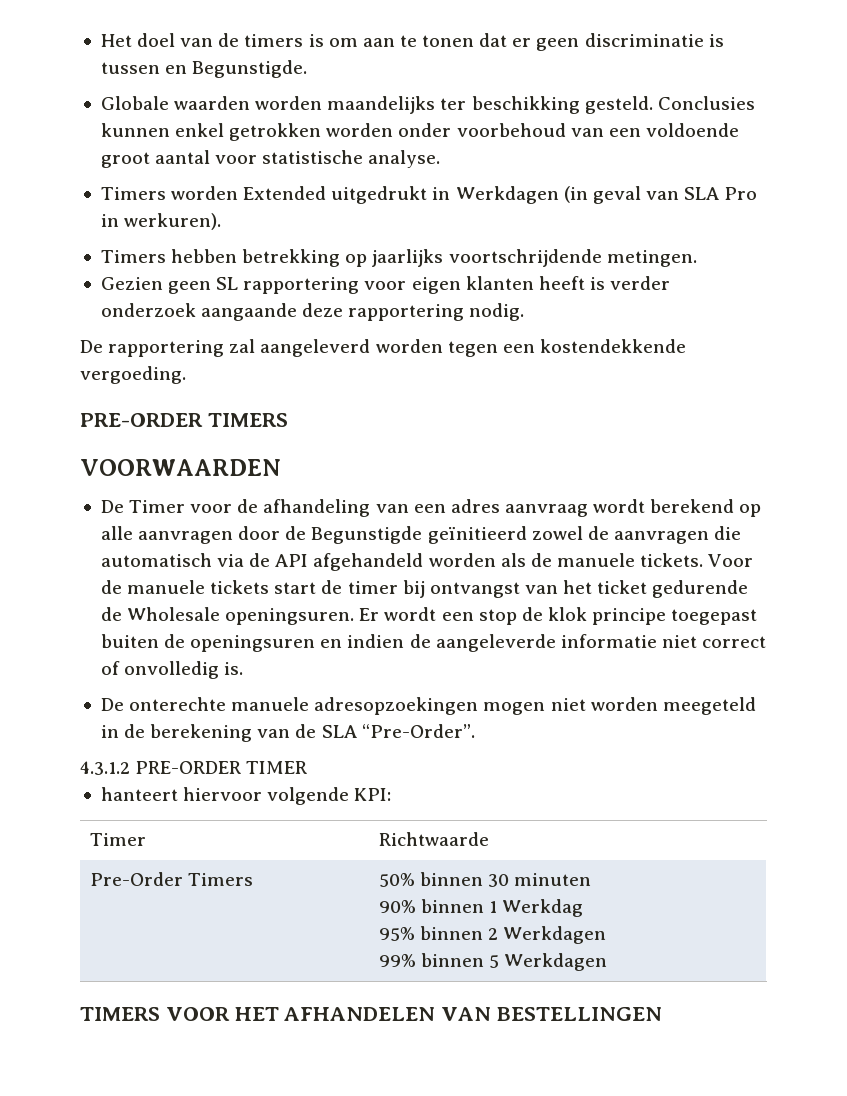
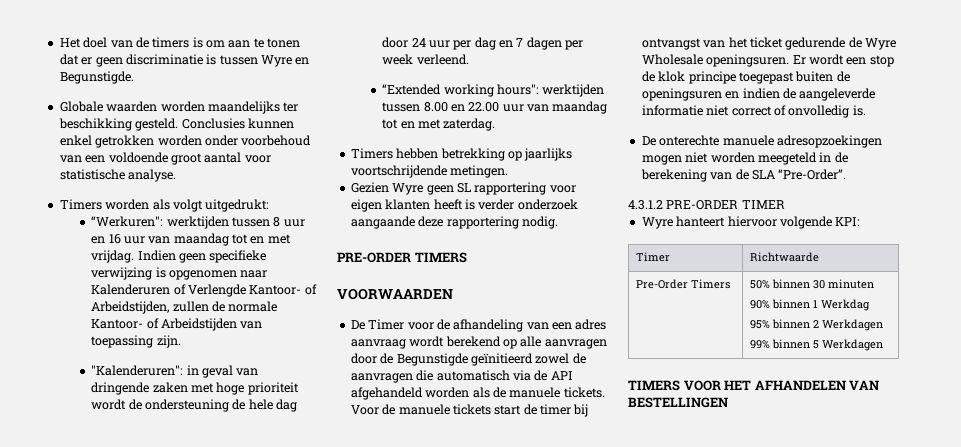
- Het doel van de timers is om aan te tonen dat er geen discriminatie is tussen en Begunstigde.
+ Het doel van de timers is om aan te tonen dat er geen discriminatie is tussen Wyre en Begunstigde.
- Timers worden Extended uitgedrukt in Werkdagen (in geval van SLA Pro in werkuren).
+ Timers worden als volgt uitgedrukt:
+ “Werkuren": werktijden tussen 8 uur en 16 uur van maandag tot en met vrijdag. Indien geen specifieke verwijzing is opgenomen naar Kalenderuren of Verlengde Kantoor- of Arbeidstijden, zullen de normale Kantoor- of Arbeidstijden van toepassing zijn.
+ "Kalenderuren": in geval van dringende zaken met hoge prioriteit wordt de ondersteuning de hele dag door 24 uur per dag en 7 dagen per week verleend.
+ “Extended working hours": werktijden tussen 8.00 en 22.00 uur van maandag tot en met zaterdag.
- Gezien geen SL rapportering voor eigen klanten heeft is verder onderzoek aangaande deze rapportering nodig.
+ Gezien Wyre geen SL rapportering voor eigen klanten heeft is verder onderzoek aangaande deze rapportering nodig.
- De rapportering zal aangeleverd worden tegen een kostendekkende vergoeding.
- Voor de manuele tickets start de timer bij ontvangst van het ticket gedurende de Wholesale openingsuren.
+ Voor de manuele tickets start de timer bij ontvangst van het ticket gedurende de Wyre Wholesale openingsuren.
- hanteert hiervoor volgende KPI:
+ Wyre hanteert hiervoor volgende KPI:

